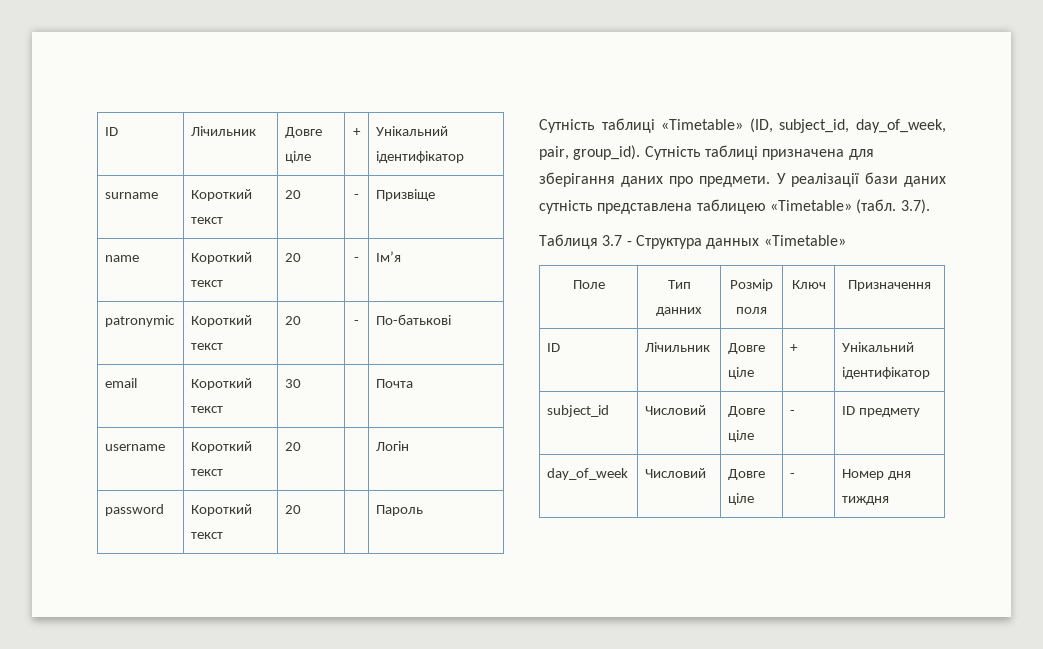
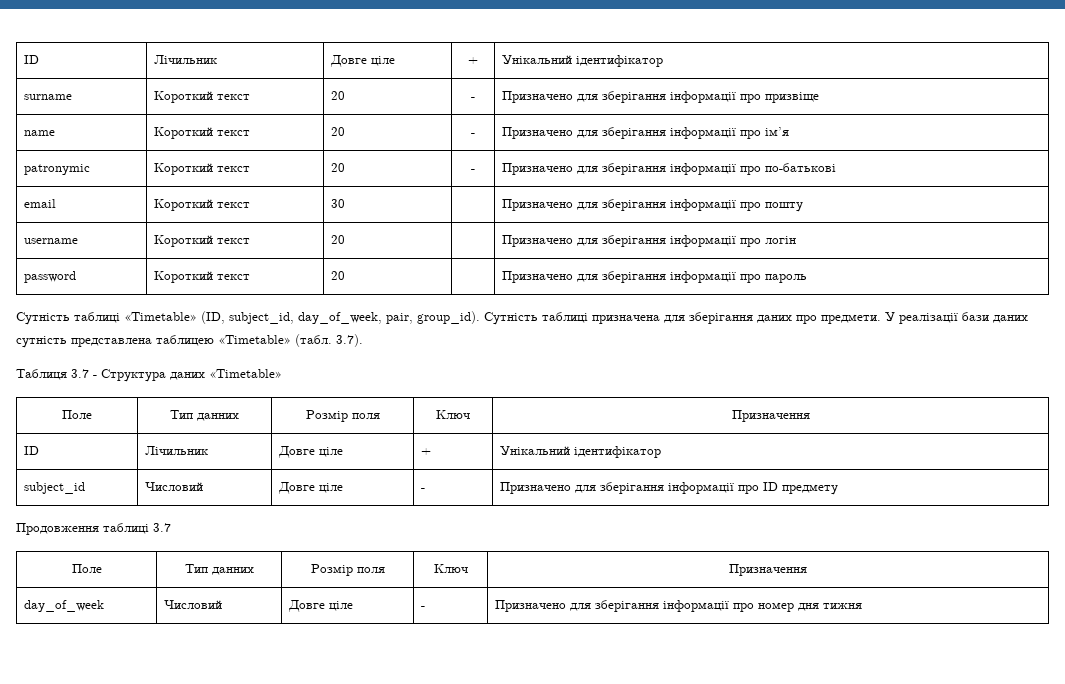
- surname | Короткий текст | 20 | - | Призвіще
+ surname | Короткий текст | 20 | - | Призначено для зберігання інформації про призвіще
- name | Короткий текст | 20 | - | Ім’я
+ name | Короткий текст | 20 | - | Призначено для зберігання інформації про ім’я
- patronymic | Короткий текст | 20 | - | По-батькові
- email | Короткий текст | 30 | | Почта
- username | Короткий текст | 20 | | Логін
- password | Короткий текст | 20 | | Пароль
+ patronymic | Короткий текст | 20 | - | Призначено для зберігання інформації про по-батькові
+ email | Короткий текст | 30 | | Призначено для зберігання інформації про пошту
+ username | Короткий текст | 20 | | Призначено для зберігання інформації про логін
+ password | Короткий текст | 20 | | Призначено для зберігання інформації про пароль
- Таблиця 3.7 - Структура данных «Timetable»
+ Таблиця 3.7 - Структура даних «Timetable»
- subject_id | Числовий | Довге ціле | - | ID предмету
+ subject_id | Числовий | Довге ціле | - | Призначено для зберігання інформації про ID предмету
+ Продовження таблиці 3.7
+ Поле | Тип данних | Розмір поля | Ключ | Призначення
- day_of_week | Числовий | Довге ціле | - | Номер дня тиждня
+ day_of_week | Числовий | Довге ціле | - | Призначено для зберігання інформації про номер дня тижня

